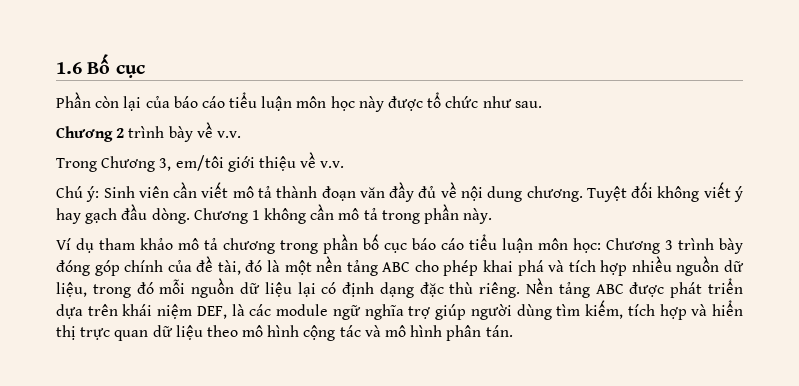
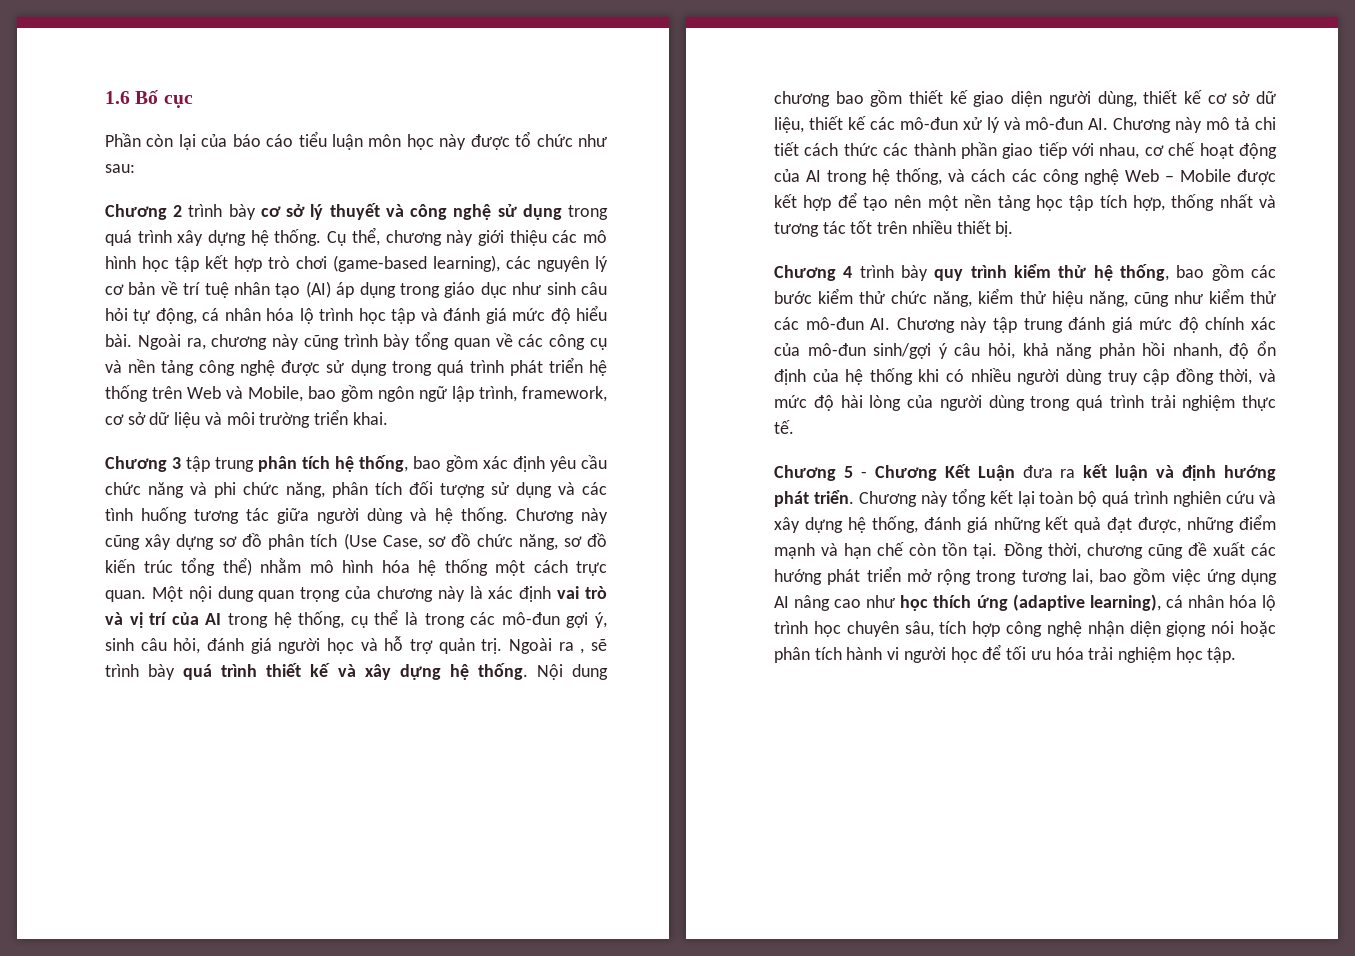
- Phần còn lại của báo cáo tiểu luận môn học này được tổ chức như sau.
+ Phần còn lại của báo cáo tiểu luận môn học này được tổ chức như sau:
- Chương 2 trình bày về v.v.
- Trong Chương 3, em/tôi giới thiệu về v.v.
- Chú ý: Sinh viên cần viết mô tả thành đoạn văn đầy đủ về nội dung chương. Tuyệt đối không viết ý hay gạch đầu dòng. Chương 1 không cần mô tả trong phần này.
- Ví dụ tham khảo mô tả chương trong phần bố cục báo cáo tiểu luận môn học: Chương 3 trình bày đóng góp chính của đề tài, đó là một nền tảng ABC cho phép khai phá và tích hợp nhiều nguồn dữ liệu, trong đó mỗi nguồn dữ liệu lại có định dạng đặc thù riêng. Nền tảng ABC được phát triển dựa trên khái niệm DEF, là các module ngữ nghĩa trợ giúp người dùng tìm kiếm, tích hợp và hiển thị trực quan dữ liệu theo mô hình cộng tác và mô hình phân tán.
+ Chương 2 trình bày cơ sở lý thuyết và công nghệ sử dụng trong quá trình xây dựng hệ thống. Cụ thể, chương này giới thiệu các mô hình học tập kết hợp trò chơi (game-based learning), các nguyên lý cơ bản về trí tuệ nhân tạo (AI) áp dụng trong giáo dục như sinh câu hỏi tự động, cá nhân hóa lộ trình học tập và đánh giá mức độ hiểu bài. Ngoài ra, chương này cũng trình bày tổng quan về các công cụ và nền tảng công nghệ được sử dụng trong quá trình phát triển hệ thống trên Web và Mobile, bao gồm ngôn ngữ lập trình, framework, cơ sở dữ liệu và môi trường triển khai.
+ Chương 3 tập trung phân tích hệ thống, bao gồm xác định yêu cầu chức năng và phi chức năng, phân tích đối tượng sử dụng và các tình huống tương tác giữa người dùng và hệ thống. Chương này cũng xây dựng sơ đồ phân tích (Use Case, sơ đồ chức năng, sơ đồ kiến trúc tổng thể) nhằm mô hình hóa hệ thống một cách trực quan. Một nội dung quan trọng của chương này là xác định vai trò và vị trí của AI trong hệ thống, cụ thể là trong các mô-đun gợi ý, sinh câu hỏi, đánh giá người học và hỗ trợ quản trị. Ngoài ra , sẽ trình bày quá trình thiết kế và xây dựng hệ thống. Nội dung chương bao gồm thiết kế giao diện người dùng, thiết kế cơ sở dữ liệu, thiết kế các mô-đun xử lý và mô-đun AI. Chương này mô tả chi tiết cách thức các thành phần giao tiếp với nhau, cơ chế hoạt động của AI trong hệ thống, và cách các công nghệ Web – Mobile được kết hợp để tạo nên một nền tảng học tập tích hợp, thống nhất và tương tác tốt trên nhiều thiết bị.
+ Chương 4 trình bày quy trình kiểm thử hệ thống, bao gồm các bước kiểm thử chức năng, kiểm thử hiệu năng, cũng như kiểm thử các mô-đun AI. Chương này tập trung đánh giá mức độ chính xác của mô-đun sinh/gợi ý câu hỏi, khả năng phản hồi nhanh, độ ổn định của hệ thống khi có nhiều người dùng truy cập đồng thời, và mức độ hài lòng của người dùng trong quá trình trải nghiệm thực tế.
+ Chương 5 - Chương Kết Luận đưa ra kết luận và định hướng phát triển. Chương này tổng kết lại toàn bộ quá trình nghiên cứu và xây dựng hệ thống, đánh giá những kết quả đạt được, những điểm mạnh và hạn chế còn tồn tại. Đồng thời, chương cũng đề xuất các hướng phát triển mở rộng trong tương lai, bao gồm việc ứng dụng AI nâng cao như học thích ứng (adaptive learning), cá nhân hóa lộ trình học chuyên sâu, tích hợp công nghệ nhận diện giọng nói hoặc phân tích hành vi người học để tối ưu hóa trải nghiệm học tập.

